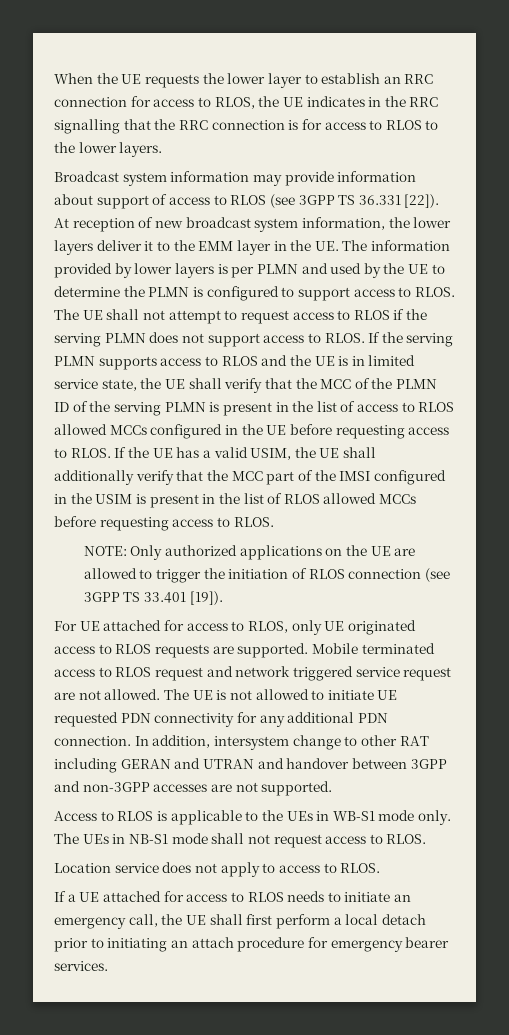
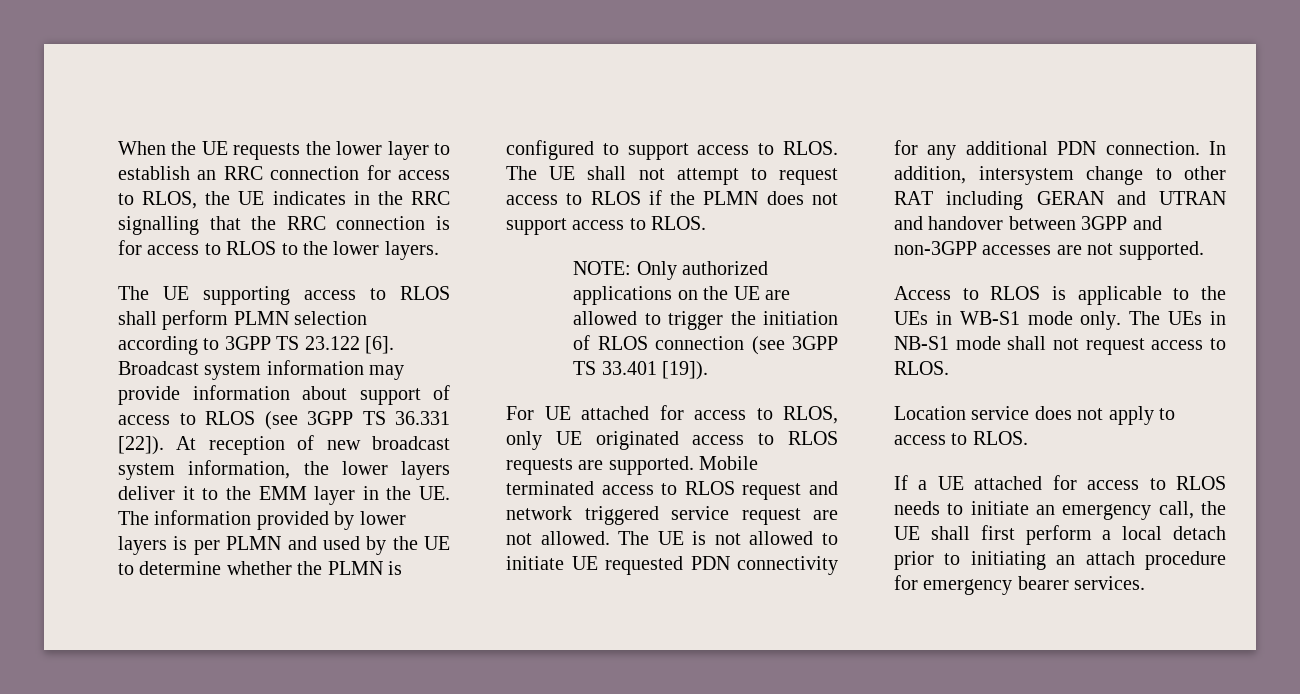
+ The UE supporting access to RLOS shall perform PLMN selection according to 3GPP TS 23.122 [6].
- At reception of new broadcast system information, the lower layers deliver it to the EMM layer in the UE. The information provided by lower layers is per PLMN and used by the UE to determine the PLMN is configured to support access to RLOS.
+ At reception of new broadcast system information, the lower layers deliver it to the EMM layer in the UE. The information provided by lower layers is per PLMN and used by the UE to determine whether the PLMN is configured to support access to RLOS.
- The UE shall not attempt to request access to RLOS if the serving PLMN does not support access to RLOS. If the serving PLMN supports access to RLOS and the UE is in limited service state, the UE shall verify that the MCC of the PLMN ID of the serving PLMN is present in the list of access to RLOS allowed MCCs configured in the UE before requesting access to RLOS. If the UE has a valid USIM, the UE shall additionally verify that the MCC part of the IMSI configured in the USIM is present in the list of RLOS allowed MCCs before requesting access to RLOS.
+ The UE shall not attempt to request access to RLOS if the PLMN does not support access to RLOS.

